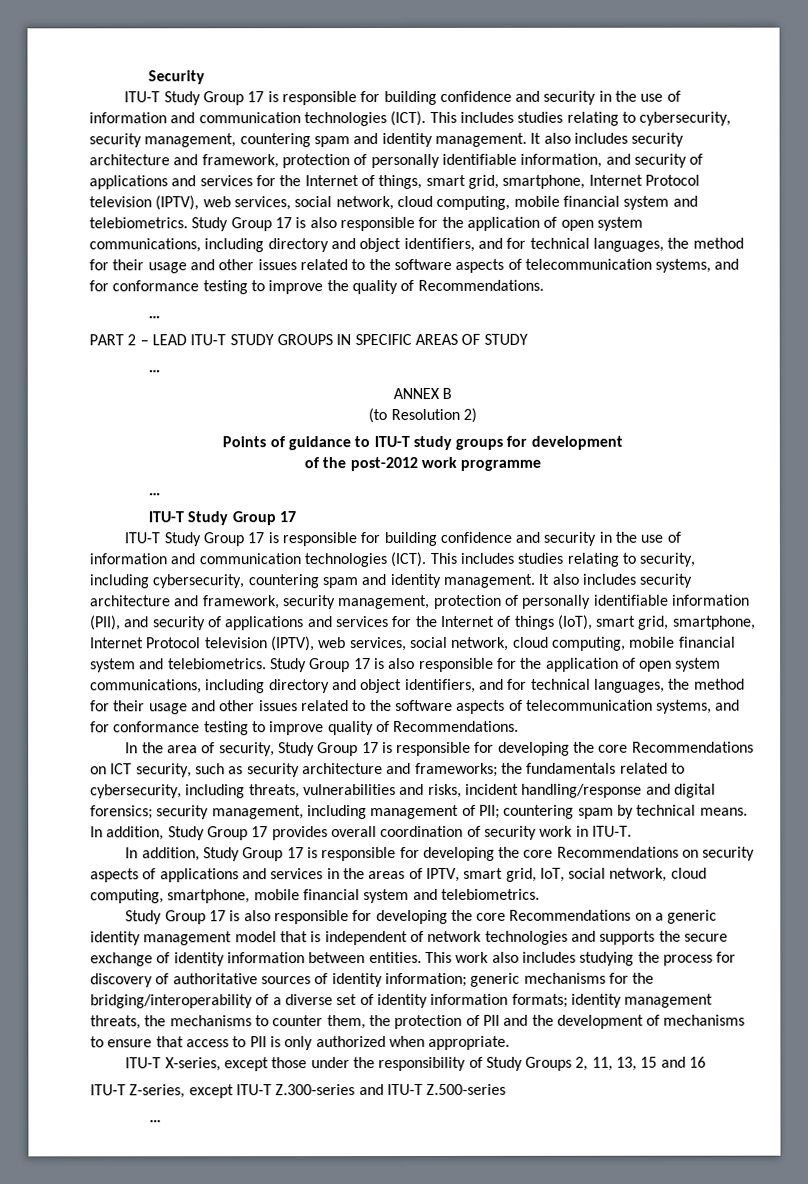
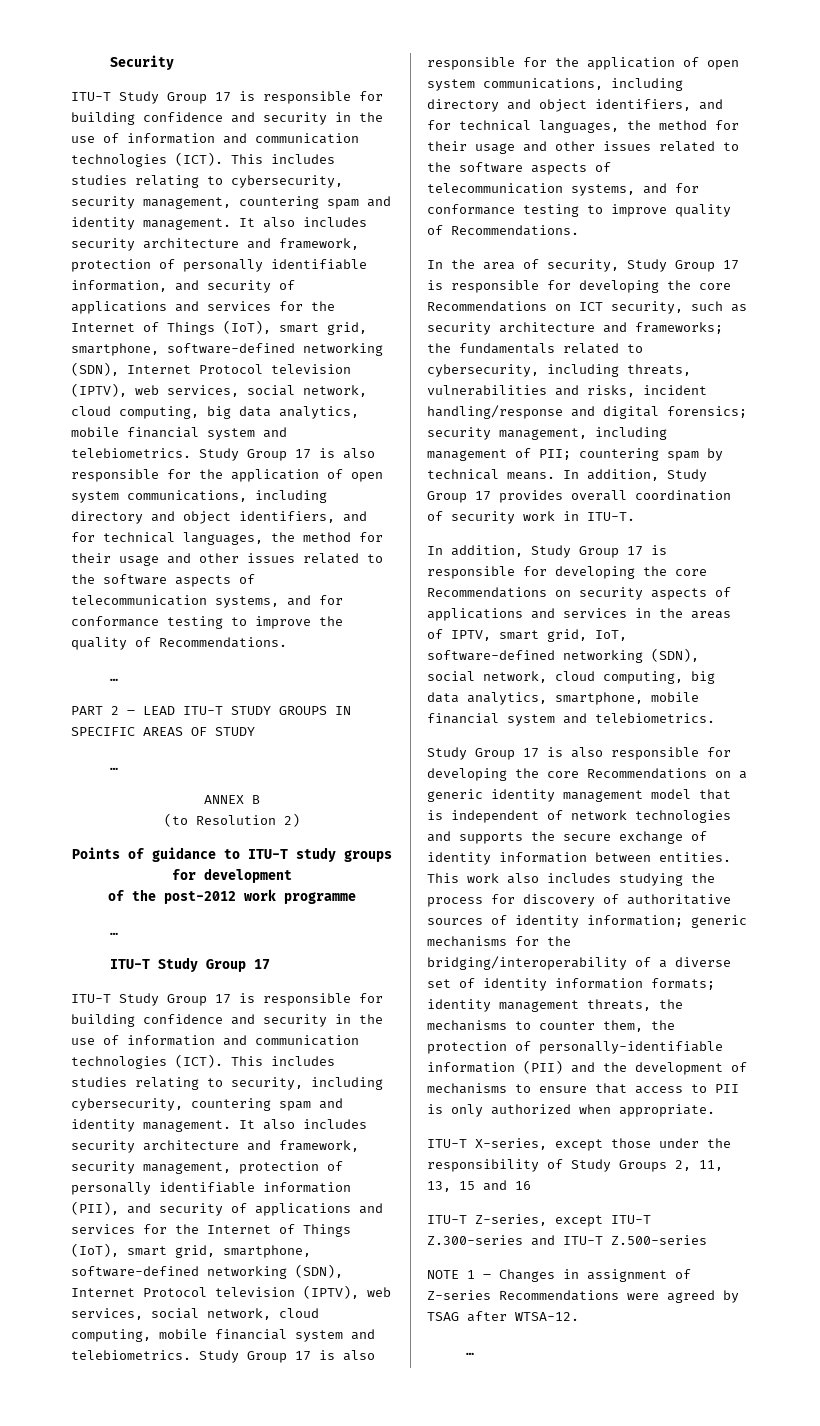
- It also includes security architecture and framework, protection of personally identifiable information, and security of applications and services for the Internet of things, smart grid, smartphone, Internet Protocol television (IPTV), web services, social network, cloud computing, mobile financial system and telebiometrics.
+ It also includes security architecture and framework, protection of personally identifiable information, and security of applications and services for the Internet of Things (IoT), smart grid, smartphone, software-defined networking (SDN), Internet Protocol television (IPTV), web services, social network, cloud computing, big data analytics, mobile financial system and telebiometrics.
- It also includes security architecture and framework, security management, protection of personally identifiable information (PII), and security of applications and services for the Internet of things (IoT), smart grid, smartphone, Internet Protocol television (IPTV), web services, social network, cloud computing, mobile financial system and telebiometrics.
+ It also includes security architecture and framework, security management, protection of personally identifiable information (PII), and security of applications and services for the Internet of Things (IoT), smart grid, smartphone, software-defined networking (SDN), Internet Protocol television (IPTV), web services, social network, cloud computing, mobile financial system and telebiometrics.
- In addition, Study Group 17 is responsible for developing the core Recommendations on security aspects of applications and services in the areas of IPTV, smart grid, IoT, social network, cloud computing, smartphone, mobile financial system and telebiometrics.
+ In addition, Study Group 17 is responsible for developing the core Recommendations on security aspects of applications and services in the areas of IPTV, smart grid, IoT, software-defined networking (SDN), social network, cloud computing, big data analytics, smartphone, mobile financial system and telebiometrics.
- This work also includes studying the process for discovery of authoritative sources of identity information; generic mechanisms for the bridging/interoperability of a diverse set of identity information formats; identity management threats, the mechanisms to counter them, the protection of PII and the development of mechanisms to ensure that access to PII is only authorized when appropriate.
+ This work also includes studying the process for discovery of authoritative sources of identity information; generic mechanisms for the bridging/interoperability of a diverse set of identity information formats; identity management threats, the mechanisms to counter them, the protection of personally-identifiable information (PII) and the development of mechanisms to ensure that access to PII is only authorized when appropriate.
+ NOTE 1 – Changes in assignment of Z-series Recommendations were agreed by TSAG after WTSA-12.

